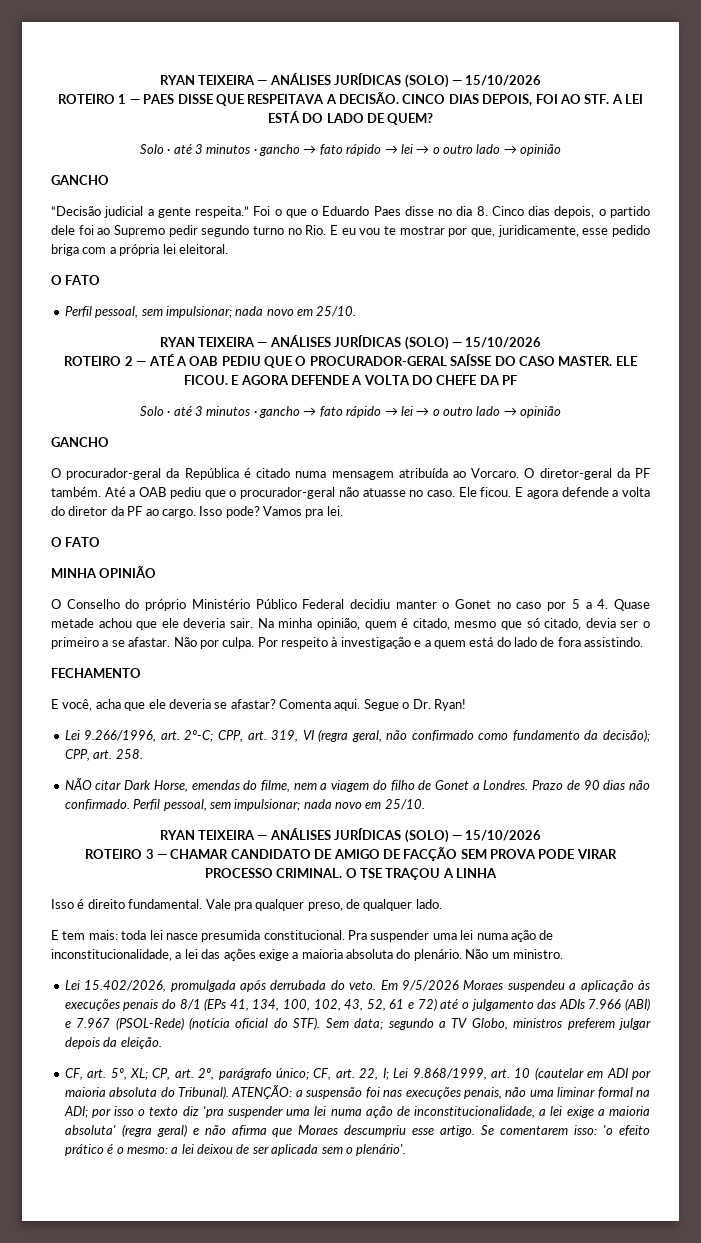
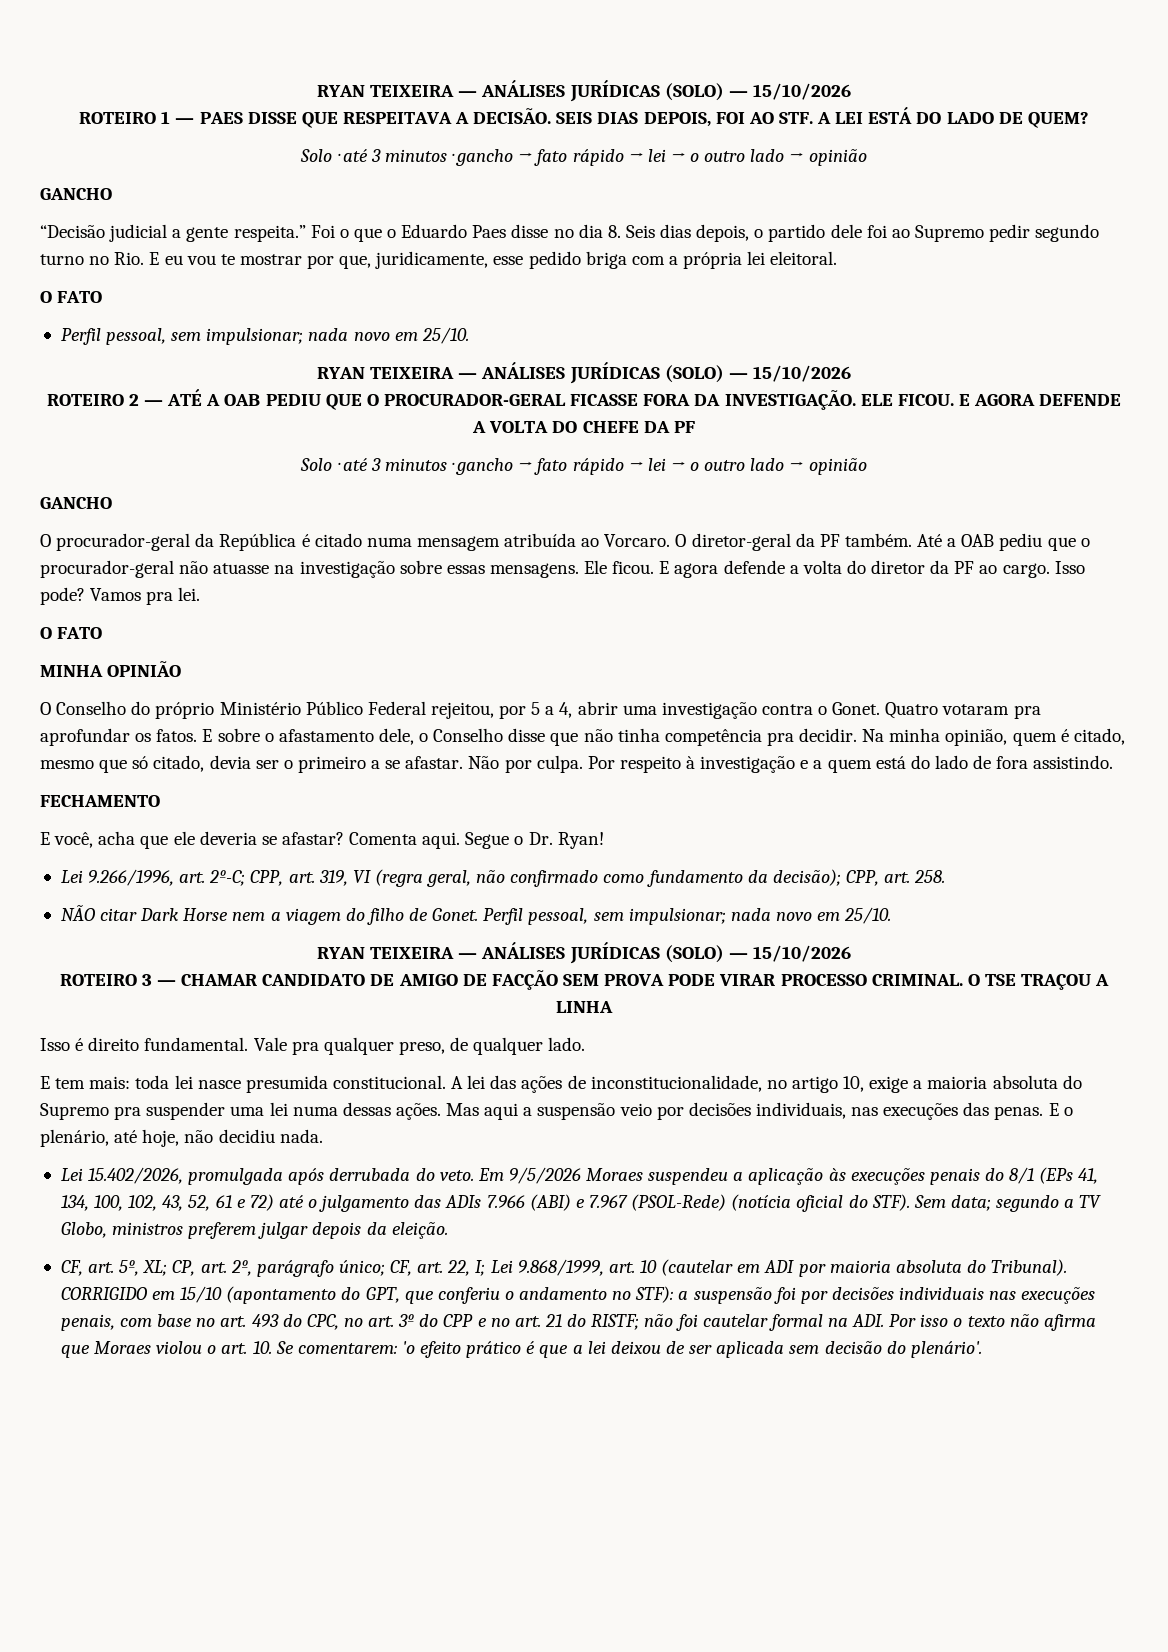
- CINCO DIAS DEPOIS, FOI AO STF. A LEI ESTÁ DO LADO DE QUEM?
+ SEIS DIAS DEPOIS, FOI AO STF. A LEI ESTÁ DO LADO DE QUEM?
- Foi o que o Eduardo Paes disse no dia 8. Cinco dias depois, o partido dele foi ao Supremo pedir segundo turno no Rio. E eu vou te mostrar por que, juridicamente, esse pedido briga com a própria lei eleitoral.
+ Foi o que o Eduardo Paes disse no dia 8. Seis dias depois, o partido dele foi ao Supremo pedir segundo turno no Rio. E eu vou te mostrar por que, juridicamente, esse pedido briga com a própria lei eleitoral.
- ROTEIRO 2 — ATÉ A OAB PEDIU QUE O PROCURADOR-GERAL SAÍSSE DO CASO MASTER.
+ ROTEIRO 2 — ATÉ A OAB PEDIU QUE O PROCURADOR-GERAL FICASSE FORA DA INVESTIGAÇÃO.
- Até a OAB pediu que o procurador-geral não atuasse no caso.
+ Até a OAB pediu que o procurador-geral não atuasse na investigação sobre essas mensagens.
- O Conselho do próprio Ministério Público Federal decidiu manter o Gonet no caso por 5 a 4. Quase metade achou que ele deveria sair.
+ O Conselho do próprio Ministério Público Federal rejeitou, por 5 a 4, abrir uma investigação contra o Gonet. Quatro votaram pra aprofundar os fatos. E sobre o afastamento dele, o Conselho disse que não tinha competência pra decidir.
- NÃO citar Dark Horse, emendas do filme, nem a viagem do filho de Gonet a Londres. Prazo de 90 dias não confirmado.
+ NÃO citar Dark Horse nem a viagem do filho de Gonet.
- Pra suspender uma lei numa ação de inconstitucionalidade, a lei das ações exige a maioria absoluta do plenário. Não um ministro.
+ A lei das ações de inconstitucionalidade, no artigo 10, exige a maioria absoluta do Supremo pra suspender uma lei numa dessas ações. Mas aqui a suspensão veio por decisões individuais, nas execuções das penas. E o plenário, até hoje, não decidiu nada.
- ATENÇÃO: a suspensão foi nas execuções penais, não uma liminar formal na ADI; por isso o texto diz 'pra suspender uma lei numa ação de inconstitucionalidade, a lei exige a maioria absoluta' (regra geral) e não afirma que Moraes descumpriu esse artigo. Se comentarem isso: 'o efeito prático é o mesmo: a lei deixou de ser aplicada sem o plenário'.
+ CORRIGIDO em 15/10 (apontamento do GPT, que conferiu o andamento no STF): a suspensão foi por decisões individuais nas execuções penais, com base no art. 493 do CPC, no art. 3º do CPP e no art. 21 do RISTF; não foi cautelar formal na ADI. Por isso o texto não afirma que Moraes violou o art. 10. Se comentarem: 'o efeito prático é que a lei deixou de ser aplicada sem decisão do plenário'.

